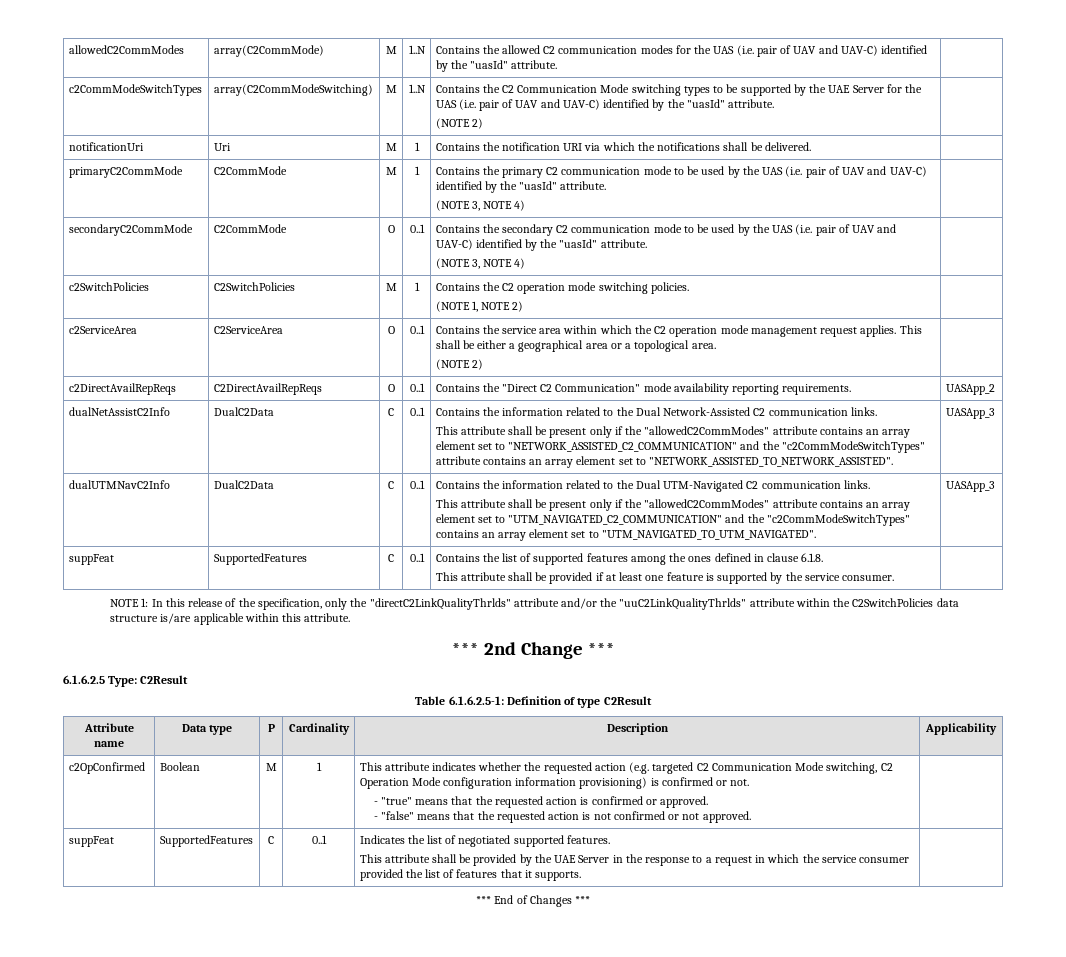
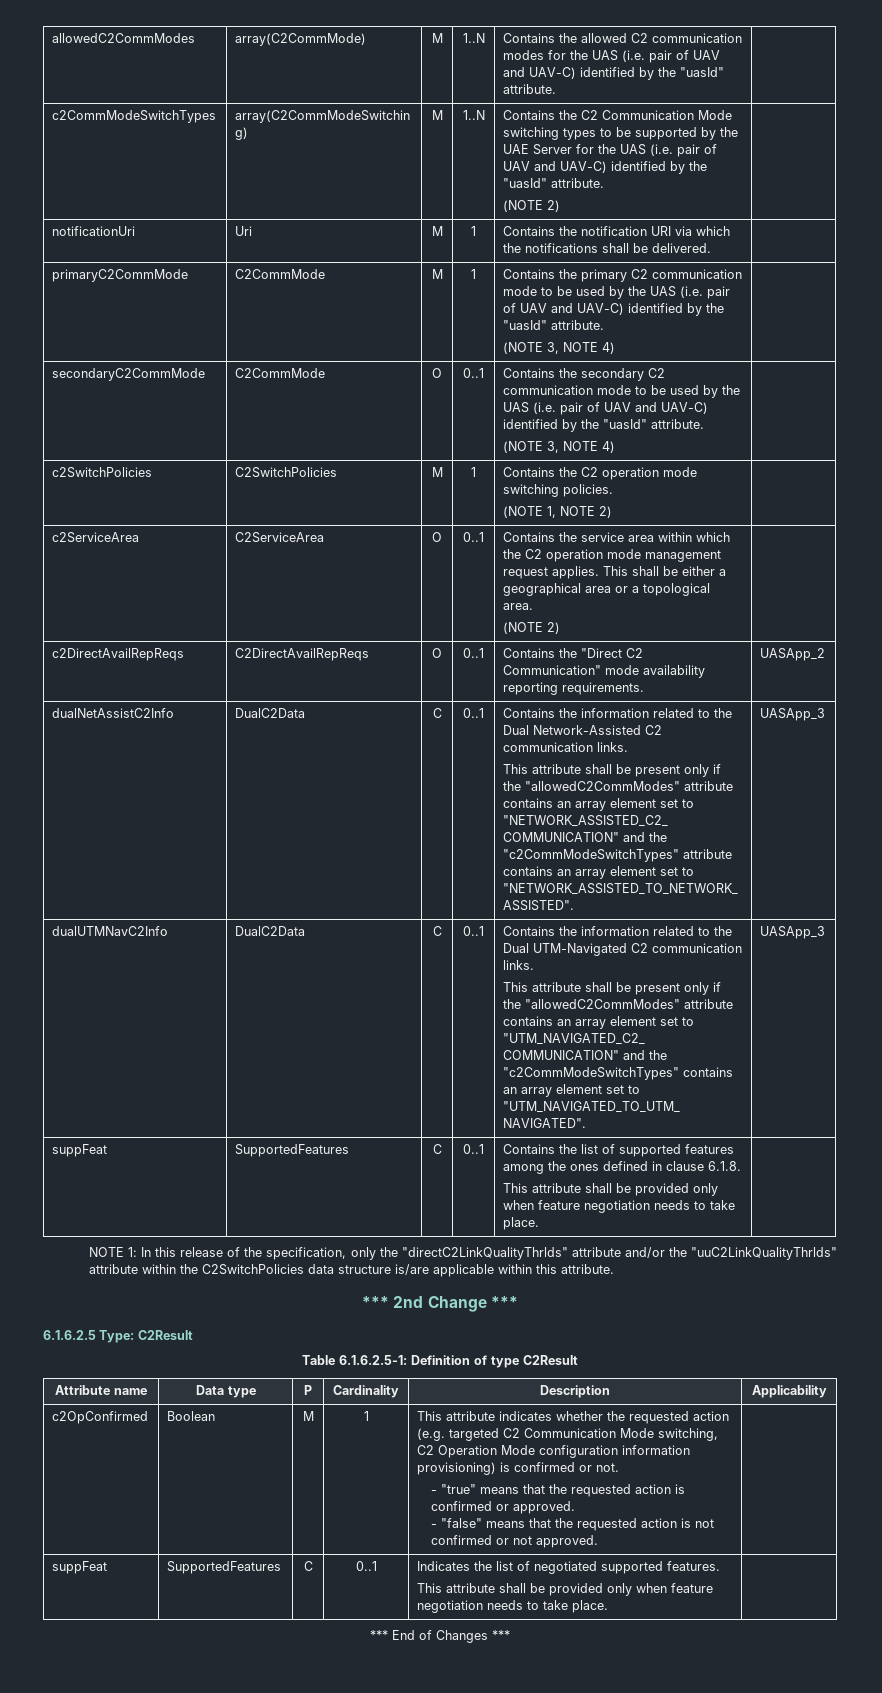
  suppFeat | SupportedFeatures | C | 0..1 | Contains the list of supported features among the ones defined in clause 6.1.8.
- This attribute shall be provided if at least one feature is supported by the service consumer. |
+ This attribute shall be provided only when feature negotiation needs to take place. |
  suppFeat | SupportedFeatures | C | 0..1 | Indicates the list of negotiated supported features.
- This attribute shall be provided by the UAE Server in the response to a request in which the service consumer provided the list of features that it supports. |
+ This attribute shall be provided only when feature negotiation needs to take place. |

